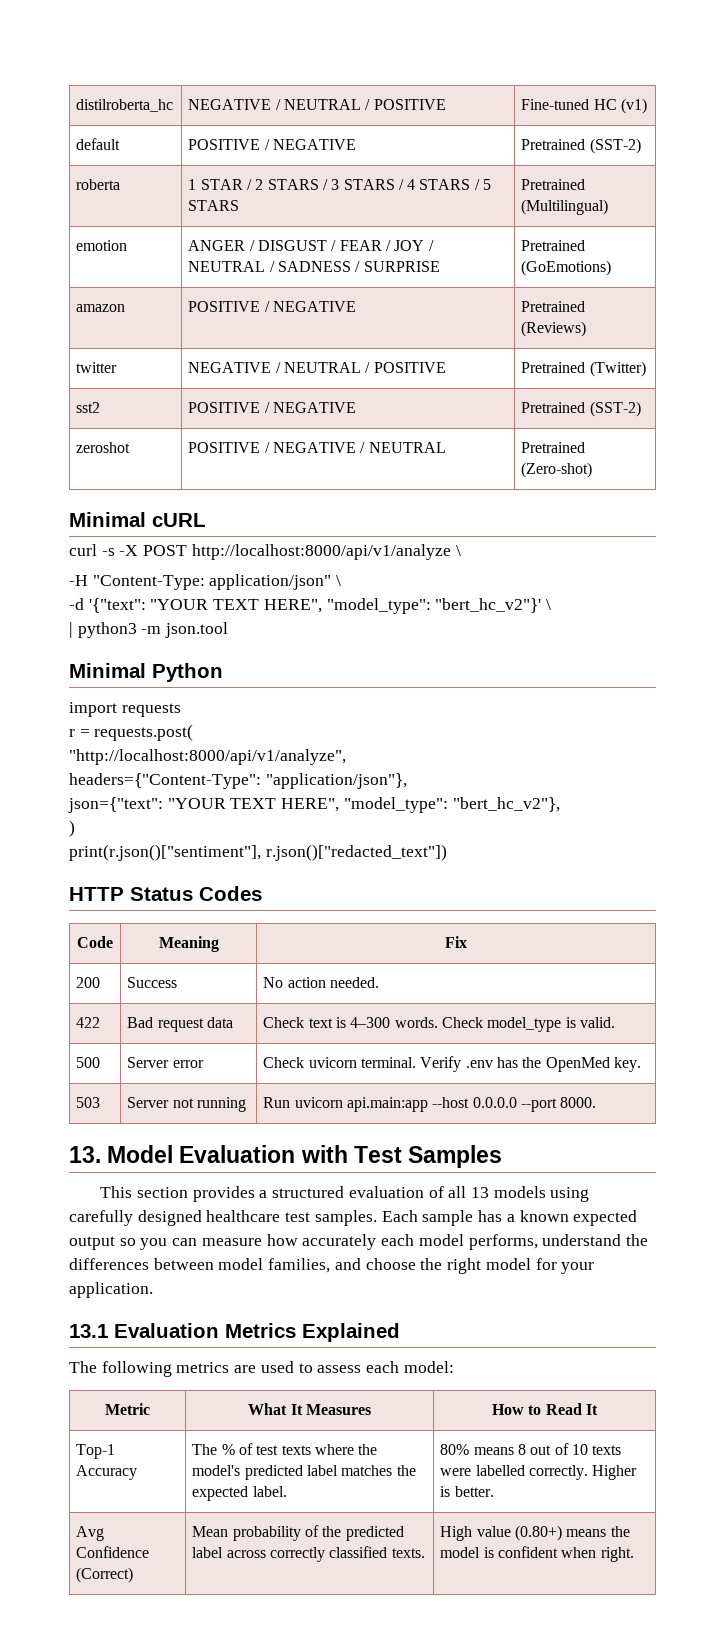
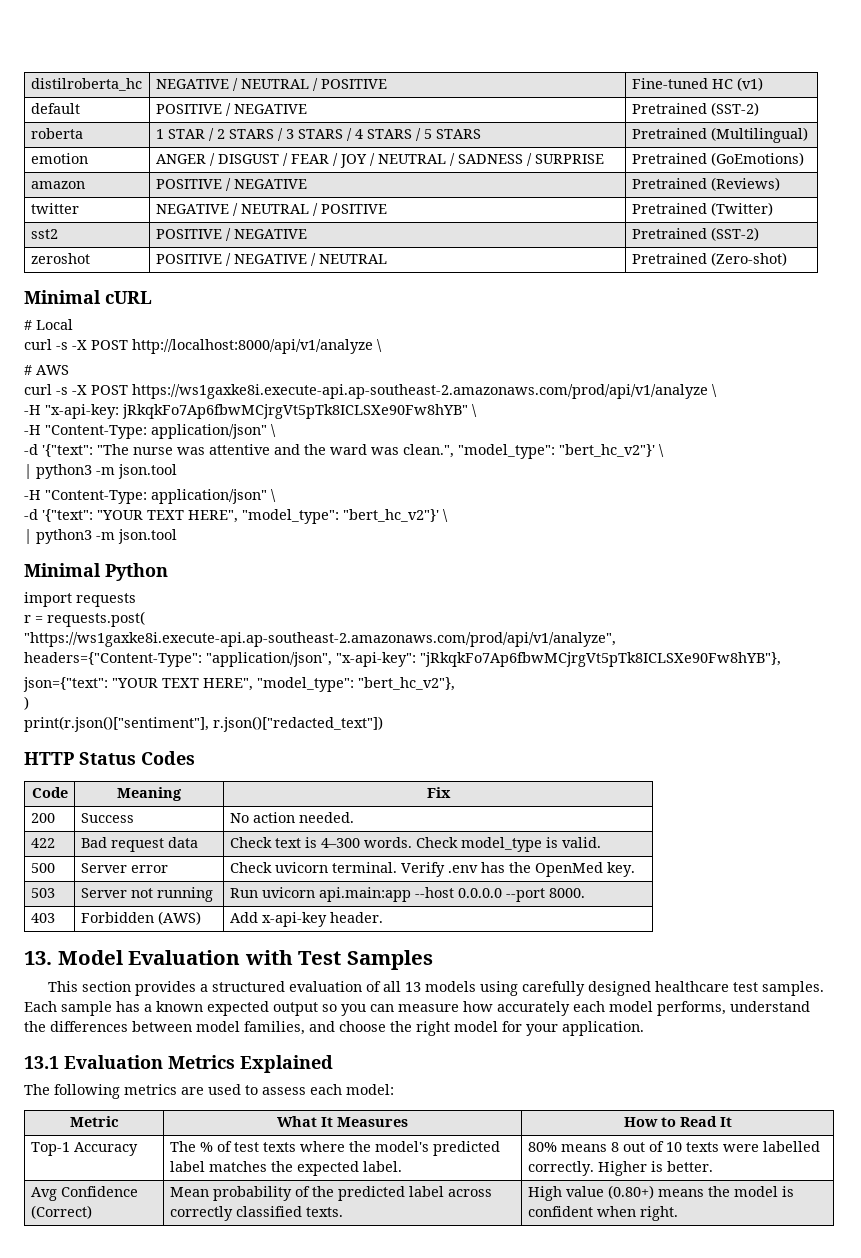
+ # Local
+ # AWS
+ curl -s -X POST https://ws1gaxke8i.execute-api.ap-southeast-2.amazonaws.com/prod/api/v1/analyze \
+ -H "x-api-key: jRkqkFo7Ap6fbwMCjrgVt5pTk8ICLSXe90Fw8hYB" \
+ -H "Content-Type: application/json" \
+ -d '{"text": "The nurse was attentive and the ward was clean.", "model_type": "bert_hc_v2"}' \
+ | python3 -m json.tool
- "http://localhost:8000/api/v1/analyze",
+ "https://ws1gaxke8i.execute-api.ap-southeast-2.amazonaws.com/prod/api/v1/analyze",
- headers={"Content-Type": "application/json"},
+ headers={"Content-Type": "application/json", "x-api-key": "jRkqkFo7Ap6fbwMCjrgVt5pTk8ICLSXe90Fw8hYB"},
+ 403 | Forbidden (AWS) | Add x-api-key header.

